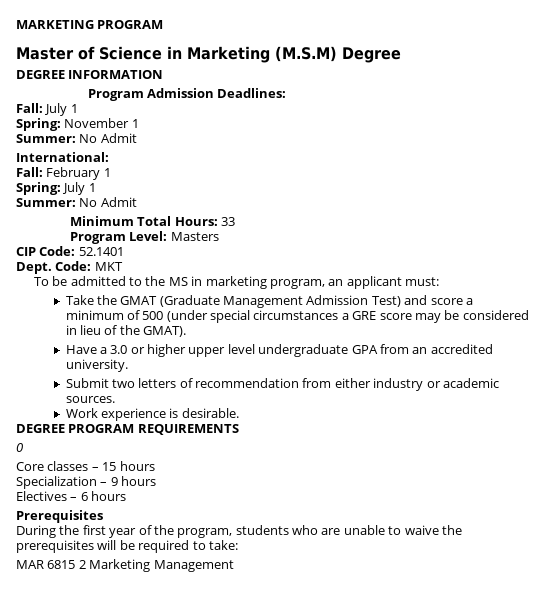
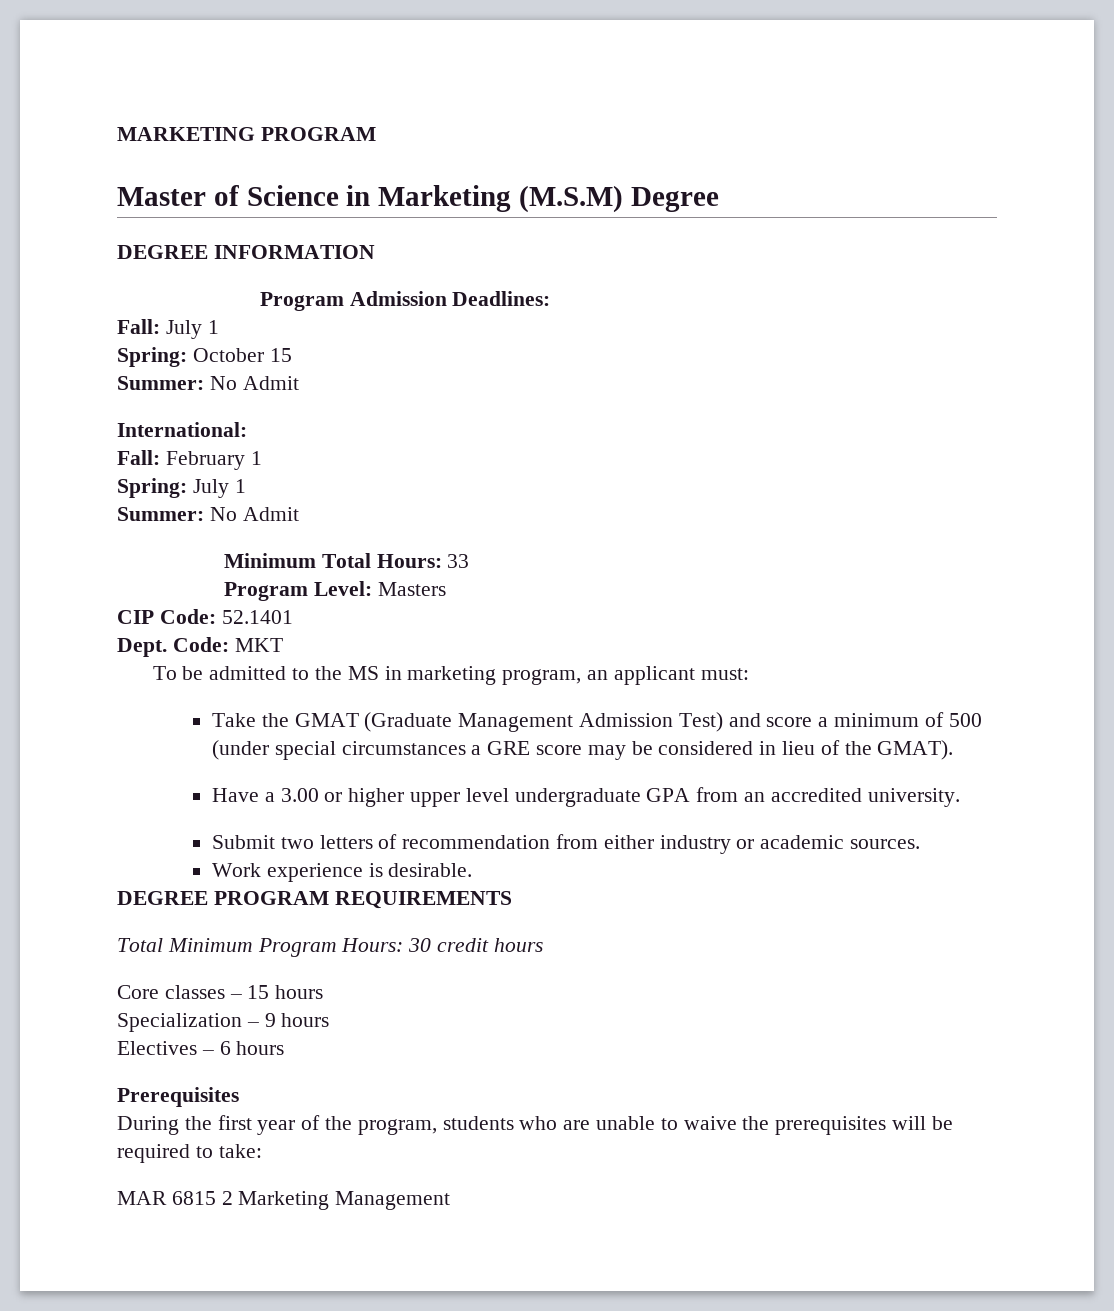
- Spring: November 1
+ Spring: October 15
- Have a 3.0 or higher upper level undergraduate GPA from an accredited university.
+ Have a 3.00 or higher upper level undergraduate GPA from an accredited university.
- 0
+ Total Minimum Program Hours: 30 credit hours

